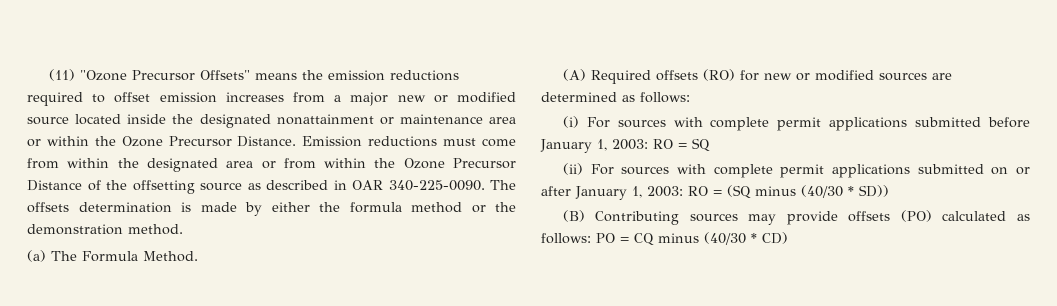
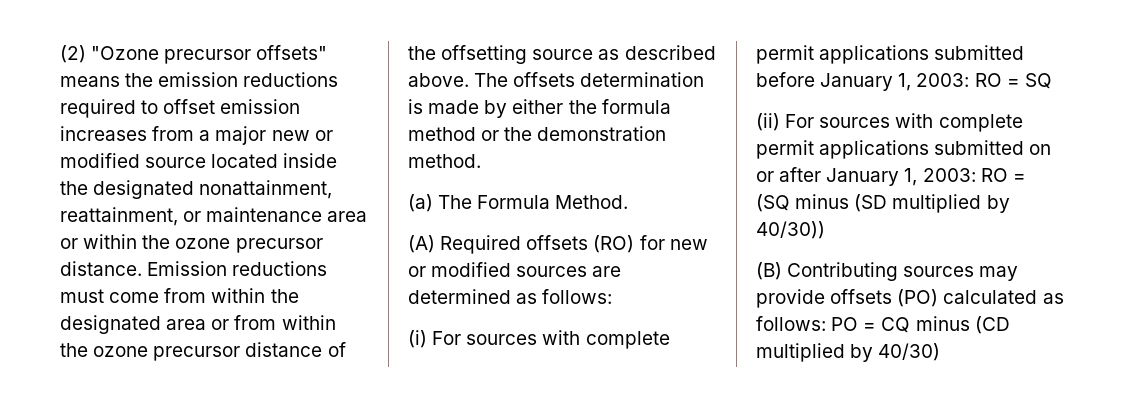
- (11) "Ozone Precursor Offsets" means the emission reductions required to offset emission increases from a major new or modified source located inside the designated nonattainment or maintenance area or within the Ozone Precursor Distance.
+ (2) "Ozone precursor offsets" means the emission reductions required to offset emission increases from a major new or modified source located inside the designated nonattainment, reattainment, or maintenance area or within the ozone precursor distance.
- Emission reductions must come from within the designated area or from within the Ozone Precursor Distance of the offsetting source as described in OAR 340-225-0090.
+ Emission reductions must come from within the designated area or from within the ozone precursor distance of the offsetting source as described above.
- (ii) For sources with complete permit applications submitted on or after January 1, 2003: RO = (SQ minus (40/30 * SD))
+ (ii) For sources with complete permit applications submitted on or after January 1, 2003: RO = (SQ minus (SD multiplied by 40/30))
- (B) Contributing sources may provide offsets (PO) calculated as follows: PO = CQ minus (40/30 * CD)
+ (B) Contributing sources may provide offsets (PO) calculated as follows: PO = CQ minus (CD multiplied by 40/30)

